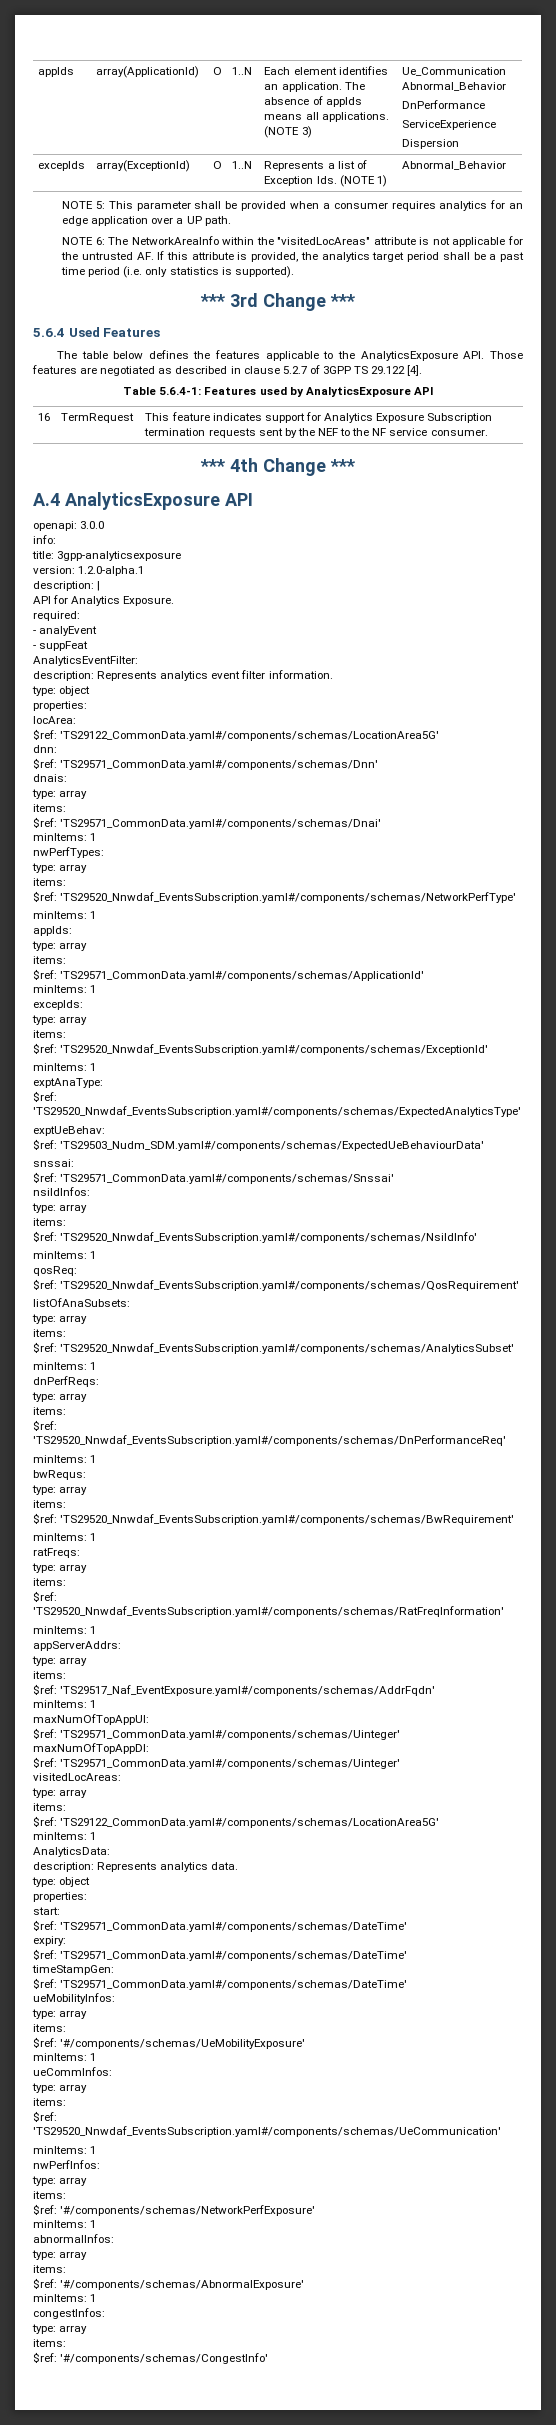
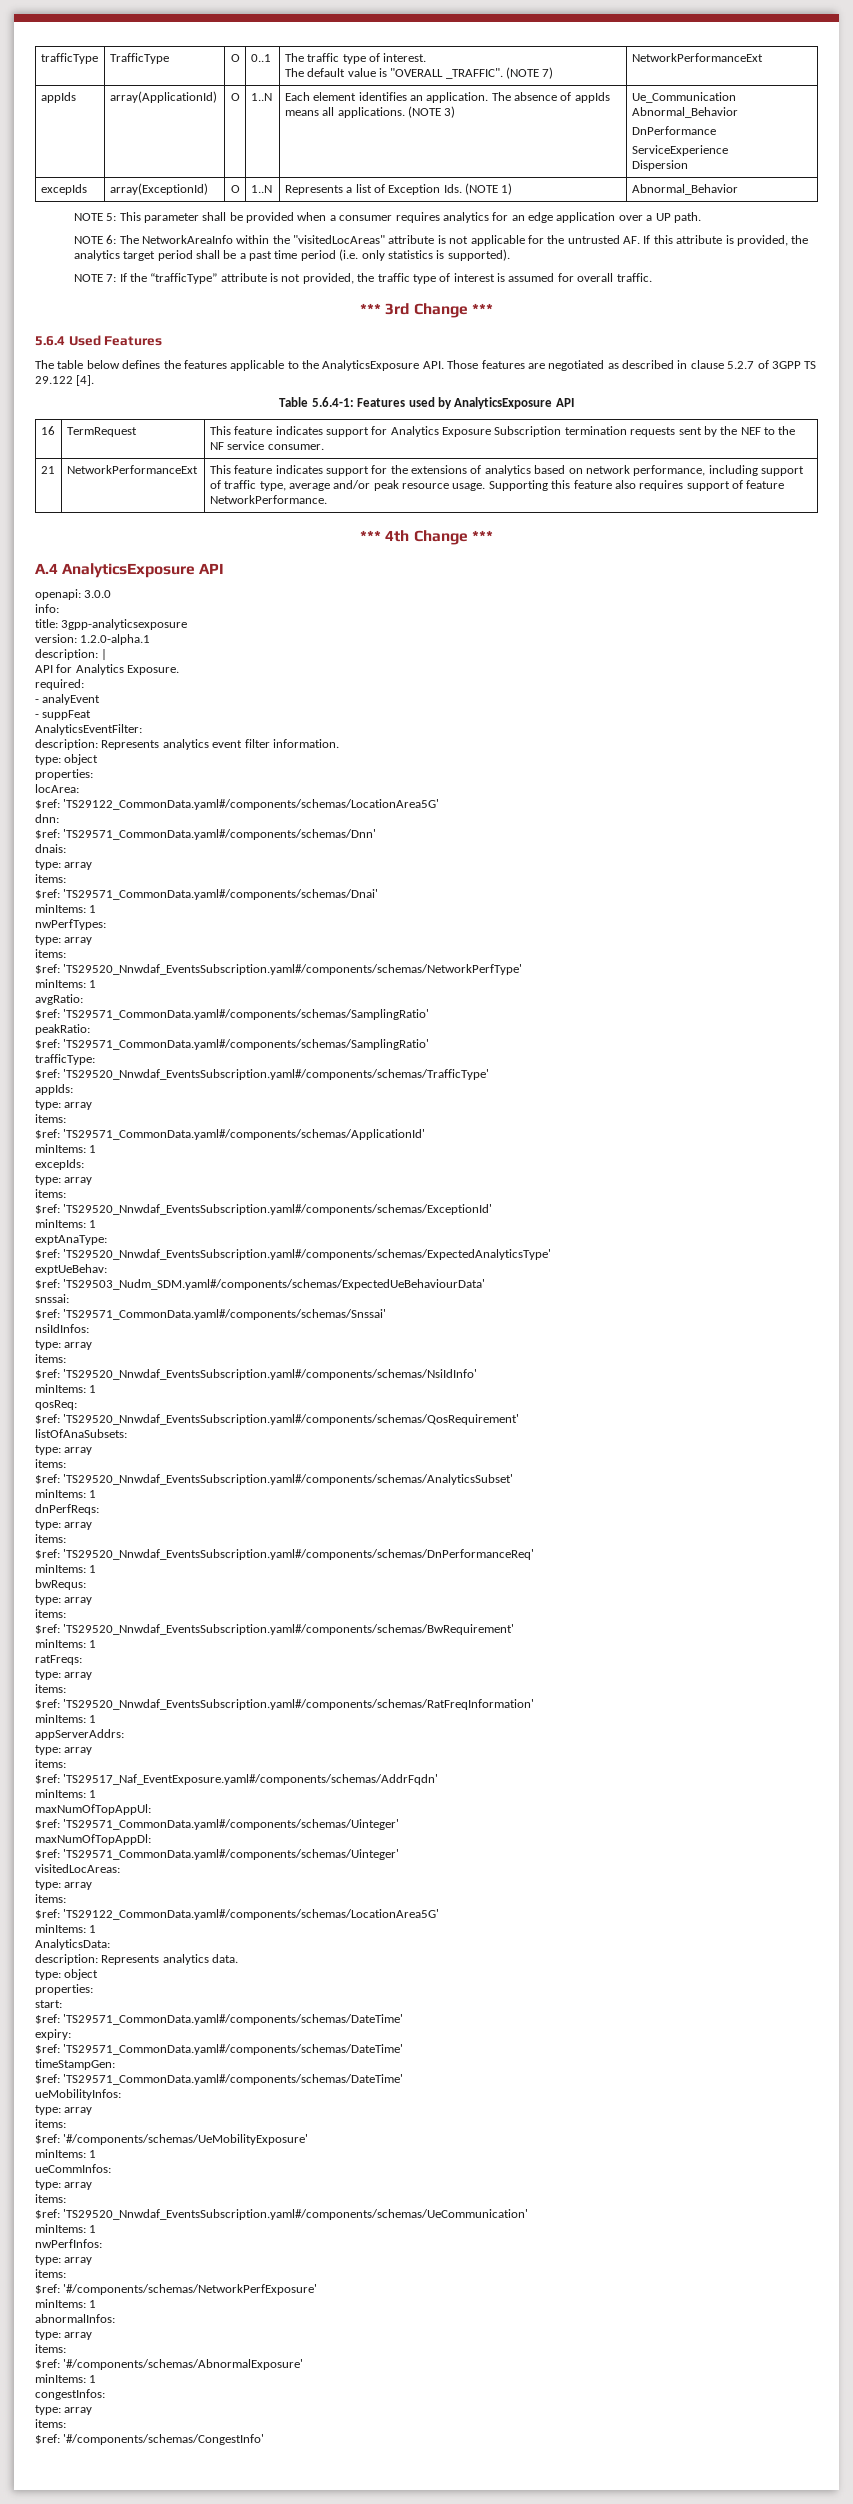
+ trafficType | TrafficType | O | 0..1 | The traffic type of interest.
+ The default value is "OVERALL _TRAFFIC". (NOTE 7) | NetworkPerformanceExt
+ NOTE 7: If the “trafficType” attribute is not provided, the traffic type of interest is assumed for overall traffic.
+ 21 | NetworkPerformanceExt | This feature indicates support for the extensions of analytics based on network performance, including support of traffic type, average and/or peak resource usage. Supporting this feature also requires support of feature NetworkPerformance.
+ avgRatio:
+ $ref: 'TS29571_CommonData.yaml#/components/schemas/SamplingRatio'
+ peakRatio:
+ $ref: 'TS29571_CommonData.yaml#/components/schemas/SamplingRatio'
+ trafficType:
+ $ref: 'TS29520_Nnwdaf_EventsSubscription.yaml#/components/schemas/TrafficType'

